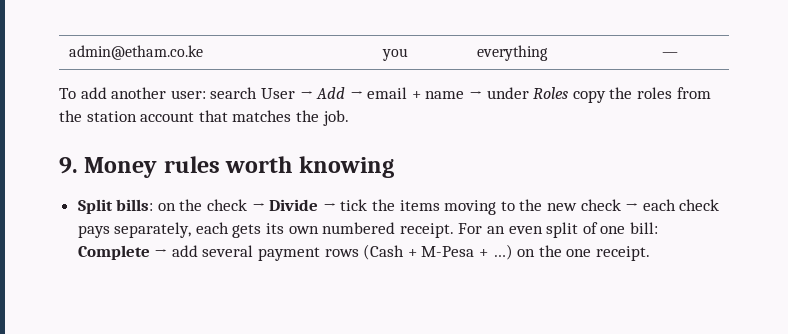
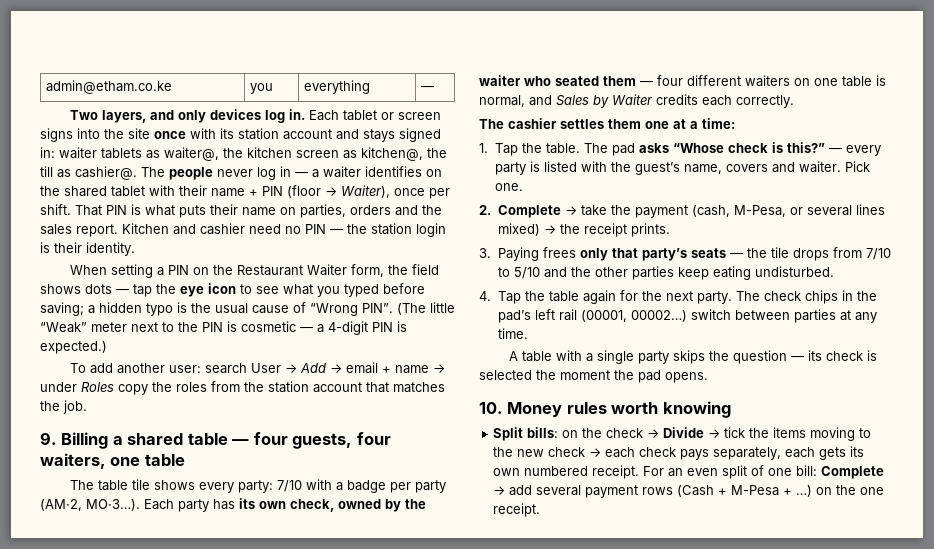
+ Two layers, and only devices log in. Each tablet or screen signs into the site once with its station account and stays signed in: waiter tablets as waiter@, the kitchen screen as kitchen@, the till as cashier@. The people never log in — a waiter identifies on the shared tablet with their name + PIN (floor → Waiter), once per shift. That PIN is what puts their name on parties, orders and the sales report. Kitchen and cashier need no PIN — the station login is their identity.
+ When setting a PIN on the Restaurant Waiter form, the field shows dots — tap the eye icon to see what you typed before saving; a hidden typo is the usual cause of “Wrong PIN”. (The little “Weak” meter next to the PIN is cosmetic — a 4-digit PIN is expected.)
- 9. Money rules worth knowing
+ 9. Billing a shared table — four guests, four waiters, one table
+ The table tile shows every party: 7/10 with a badge per party (AM·2, MO·3…). Each party has its own check, owned by the waiter who seated them — four different waiters on one table is normal, and Sales by Waiter credits each correctly.
+ The cashier settles them one at a time:
+ 1. Tap the table. The pad asks “Whose check is this?” — every party is listed with the guest’s name, covers and waiter. Pick one.
+ 2. Complete → take the payment (cash, M-Pesa, or several lines mixed) → the receipt prints.
+ 3. Paying frees only that party’s seats — the tile drops from 7/10 to 5/10 and the other parties keep eating undisturbed.
+ 4. Tap the table again for the next party. The check chips in the pad’s left rail (00001, 00002…) switch between parties at any time.
+ A table with a single party skips the question — its check is selected the moment the pad opens.
+ 10. Money rules worth knowing

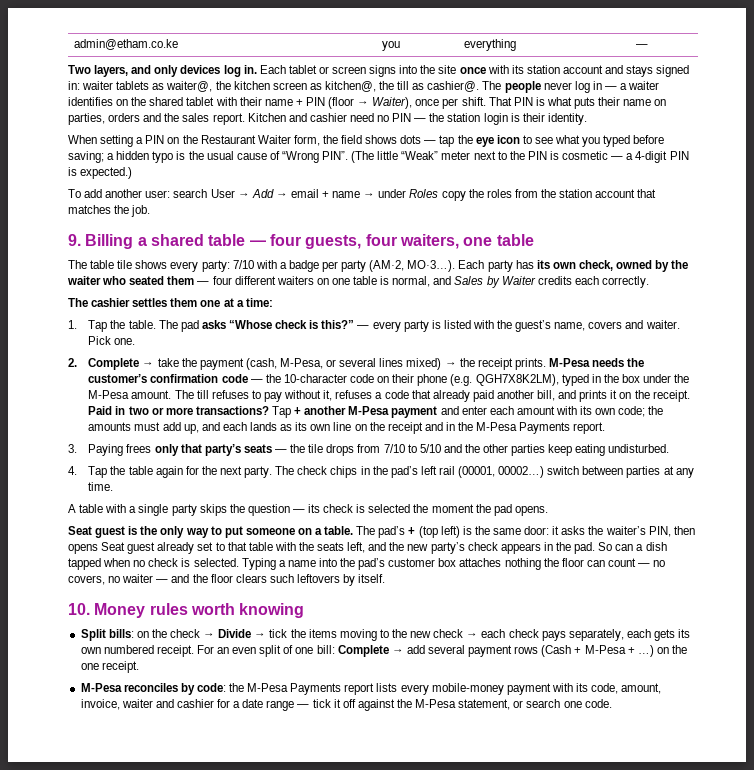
+ M-Pesa needs the customer’s confirmation code — the 10-character code on their phone (e.g. QGH7X8K2LM), typed in the box under the M-Pesa amount. The till refuses to pay without it, refuses a code that already paid another bill, and prints it on the receipt. Paid in two or more transactions? Tap + another M-Pesa payment and enter each amount with its own code; the amounts must add up, and each lands as its own line on the receipt and in the M-Pesa Payments report.
+ Seat guest is the only way to put someone on a table. The pad’s + (top left) is the same door: it asks the waiter’s PIN, then opens Seat guest already set to that table with the seats left, and the new party’s check appears in the pad. So can a dish tapped when no check is selected. Typing a name into the pad’s customer box attaches nothing the floor can count — no covers, no waiter — and the floor clears such leftovers by itself.
+ M-Pesa reconciles by code: the M-Pesa Payments report lists every mobile-money payment with its code, amount, invoice, waiter and cashier for a date range — tick it off against the M-Pesa statement, or search one code.

